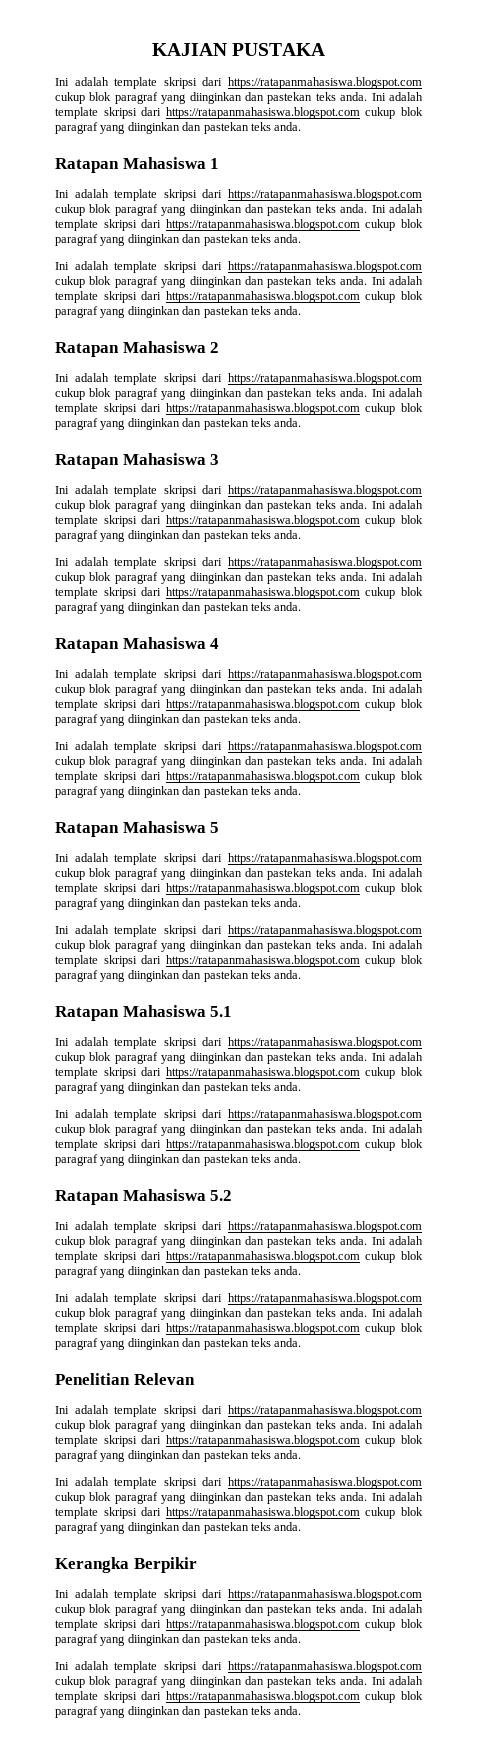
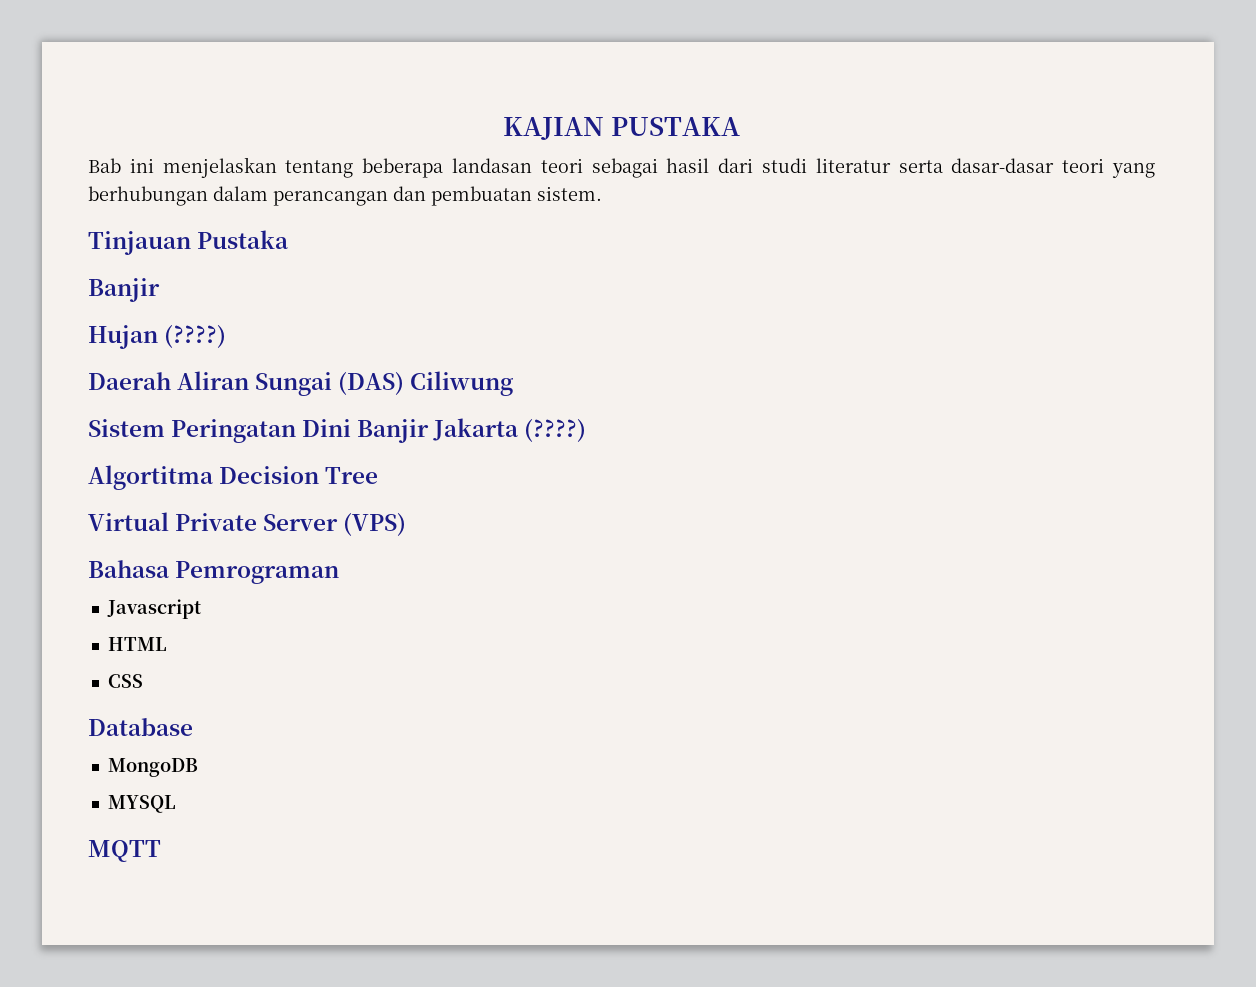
  KAJIAN PUSTAKA
- Ini adalah template skripsi dari https://ratapanmahasiswa.blogspot.com cukup blok paragraf yang diinginkan dan pastekan teks anda. Ini adalah template skripsi dari https://ratapanmahasiswa.blogspot.com cukup blok paragraf yang diinginkan dan pastekan teks anda.
- Ratapan Mahasiswa 1
- Ini adalah template skripsi dari https://ratapanmahasiswa.blogspot.com cukup blok paragraf yang diinginkan dan pastekan teks anda. Ini adalah template skripsi dari https://ratapanmahasiswa.blogspot.com cukup blok paragraf yang diinginkan dan pastekan teks anda.
- Ini adalah template skripsi dari https://ratapanmahasiswa.blogspot.com cukup blok paragraf yang diinginkan dan pastekan teks anda. Ini adalah template skripsi dari https://ratapanmahasiswa.blogspot.com cukup blok paragraf yang diinginkan dan pastekan teks anda.
- Ratapan Mahasiswa 2
- Ini adalah template skripsi dari https://ratapanmahasiswa.blogspot.com cukup blok paragraf yang diinginkan dan pastekan teks anda. Ini adalah template skripsi dari https://ratapanmahasiswa.blogspot.com cukup blok paragraf yang diinginkan dan pastekan teks anda.
- Ratapan Mahasiswa 3
- Ini adalah template skripsi dari https://ratapanmahasiswa.blogspot.com cukup blok paragraf yang diinginkan dan pastekan teks anda. Ini adalah template skripsi dari https://ratapanmahasiswa.blogspot.com cukup blok paragraf yang diinginkan dan pastekan teks anda.
- Ini adalah template skripsi dari https://ratapanmahasiswa.blogspot.com cukup blok paragraf yang diinginkan dan pastekan teks anda. Ini adalah template skripsi dari https://ratapanmahasiswa.blogspot.com cukup blok paragraf yang diinginkan dan pastekan teks anda.
- Ratapan Mahasiswa 4
- Ini adalah template skripsi dari https://ratapanmahasiswa.blogspot.com cukup blok paragraf yang diinginkan dan pastekan teks anda. Ini adalah template skripsi dari https://ratapanmahasiswa.blogspot.com cukup blok paragraf yang diinginkan dan pastekan teks anda.
- Ini adalah template skripsi dari https://ratapanmahasiswa.blogspot.com cukup blok paragraf yang diinginkan dan pastekan teks anda. Ini adalah template skripsi dari https://ratapanmahasiswa.blogspot.com cukup blok paragraf yang diinginkan dan pastekan teks anda.
- Ratapan Mahasiswa 5
- Ini adalah template skripsi dari https://ratapanmahasiswa.blogspot.com cukup blok paragraf yang diinginkan dan pastekan teks anda. Ini adalah template skripsi dari https://ratapanmahasiswa.blogspot.com cukup blok paragraf yang diinginkan dan pastekan teks anda.
- Ini adalah template skripsi dari https://ratapanmahasiswa.blogspot.com cukup blok paragraf yang diinginkan dan pastekan teks anda. Ini adalah template skripsi dari https://ratapanmahasiswa.blogspot.com cukup blok paragraf yang diinginkan dan pastekan teks anda.
- Ratapan Mahasiswa 5.1
- Ini adalah template skripsi dari https://ratapanmahasiswa.blogspot.com cukup blok paragraf yang diinginkan dan pastekan teks anda. Ini adalah template skripsi dari https://ratapanmahasiswa.blogspot.com cukup blok paragraf yang diinginkan dan pastekan teks anda.
- Ini adalah template skripsi dari https://ratapanmahasiswa.blogspot.com cukup blok paragraf yang diinginkan dan pastekan teks anda. Ini adalah template skripsi dari https://ratapanmahasiswa.blogspot.com cukup blok paragraf yang diinginkan dan pastekan teks anda.
- Ratapan Mahasiswa 5.2
- Ini adalah template skripsi dari https://ratapanmahasiswa.blogspot.com cukup blok paragraf yang diinginkan dan pastekan teks anda. Ini adalah template skripsi dari https://ratapanmahasiswa.blogspot.com cukup blok paragraf yang diinginkan dan pastekan teks anda.
- Ini adalah template skripsi dari https://ratapanmahasiswa.blogspot.com cukup blok paragraf yang diinginkan dan pastekan teks anda. Ini adalah template skripsi dari https://ratapanmahasiswa.blogspot.com cukup blok paragraf yang diinginkan dan pastekan teks anda.
- Penelitian Relevan
- Ini adalah template skripsi dari https://ratapanmahasiswa.blogspot.com cukup blok paragraf yang diinginkan dan pastekan teks anda. Ini adalah template skripsi dari https://ratapanmahasiswa.blogspot.com cukup blok paragraf yang diinginkan dan pastekan teks anda.
- Ini adalah template skripsi dari https://ratapanmahasiswa.blogspot.com cukup blok paragraf yang diinginkan dan pastekan teks anda. Ini adalah template skripsi dari https://ratapanmahasiswa.blogspot.com cukup blok paragraf yang diinginkan dan pastekan teks anda.
- Kerangka Berpikir
- Ini adalah template skripsi dari https://ratapanmahasiswa.blogspot.com cukup blok paragraf yang diinginkan dan pastekan teks anda. Ini adalah template skripsi dari https://ratapanmahasiswa.blogspot.com cukup blok paragraf yang diinginkan dan pastekan teks anda.
- Ini adalah template skripsi dari https://ratapanmahasiswa.blogspot.com cukup blok paragraf yang diinginkan dan pastekan teks anda. Ini adalah template skripsi dari https://ratapanmahasiswa.blogspot.com cukup blok paragraf yang diinginkan dan pastekan teks anda.
+ Bab ini menjelaskan tentang beberapa landasan teori sebagai hasil dari studi literatur serta dasar-dasar teori yang berhubungan dalam perancangan dan pembuatan sistem.
+ Tinjauan Pustaka
+ Banjir
+ Hujan (????)
+ Daerah Aliran Sungai (DAS) Ciliwung
+ Sistem Peringatan Dini Banjir Jakarta (????)
+ Algortitma Decision Tree
+ Virtual Private Server (VPS)
+ Bahasa Pemrograman
+ Javascript
+ HTML
+ CSS
+ Database
+ MongoDB
+ MYSQL
+ MQTT

